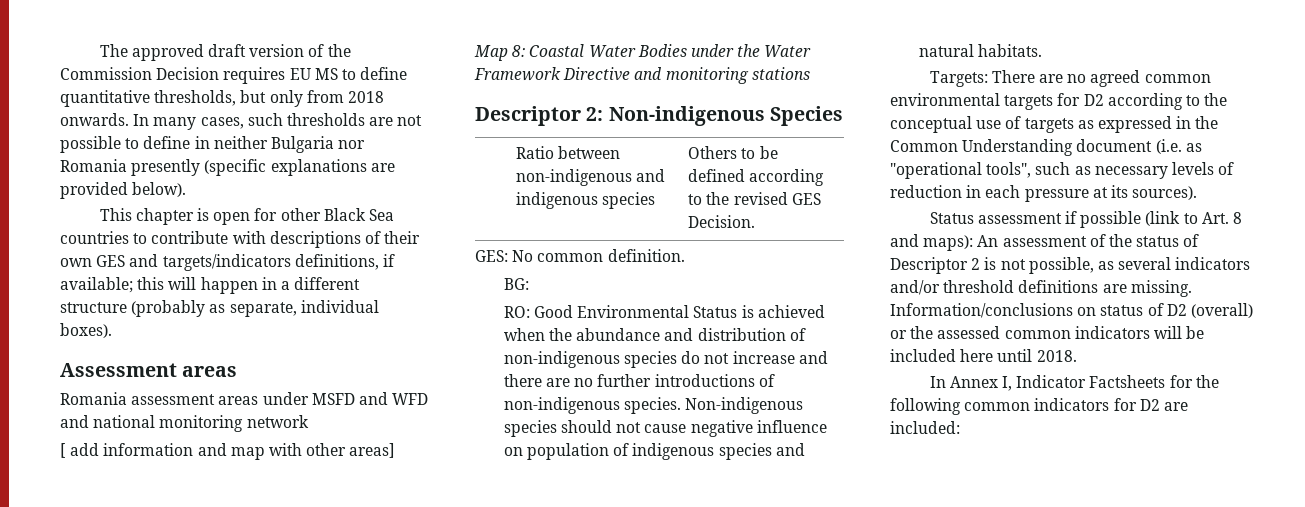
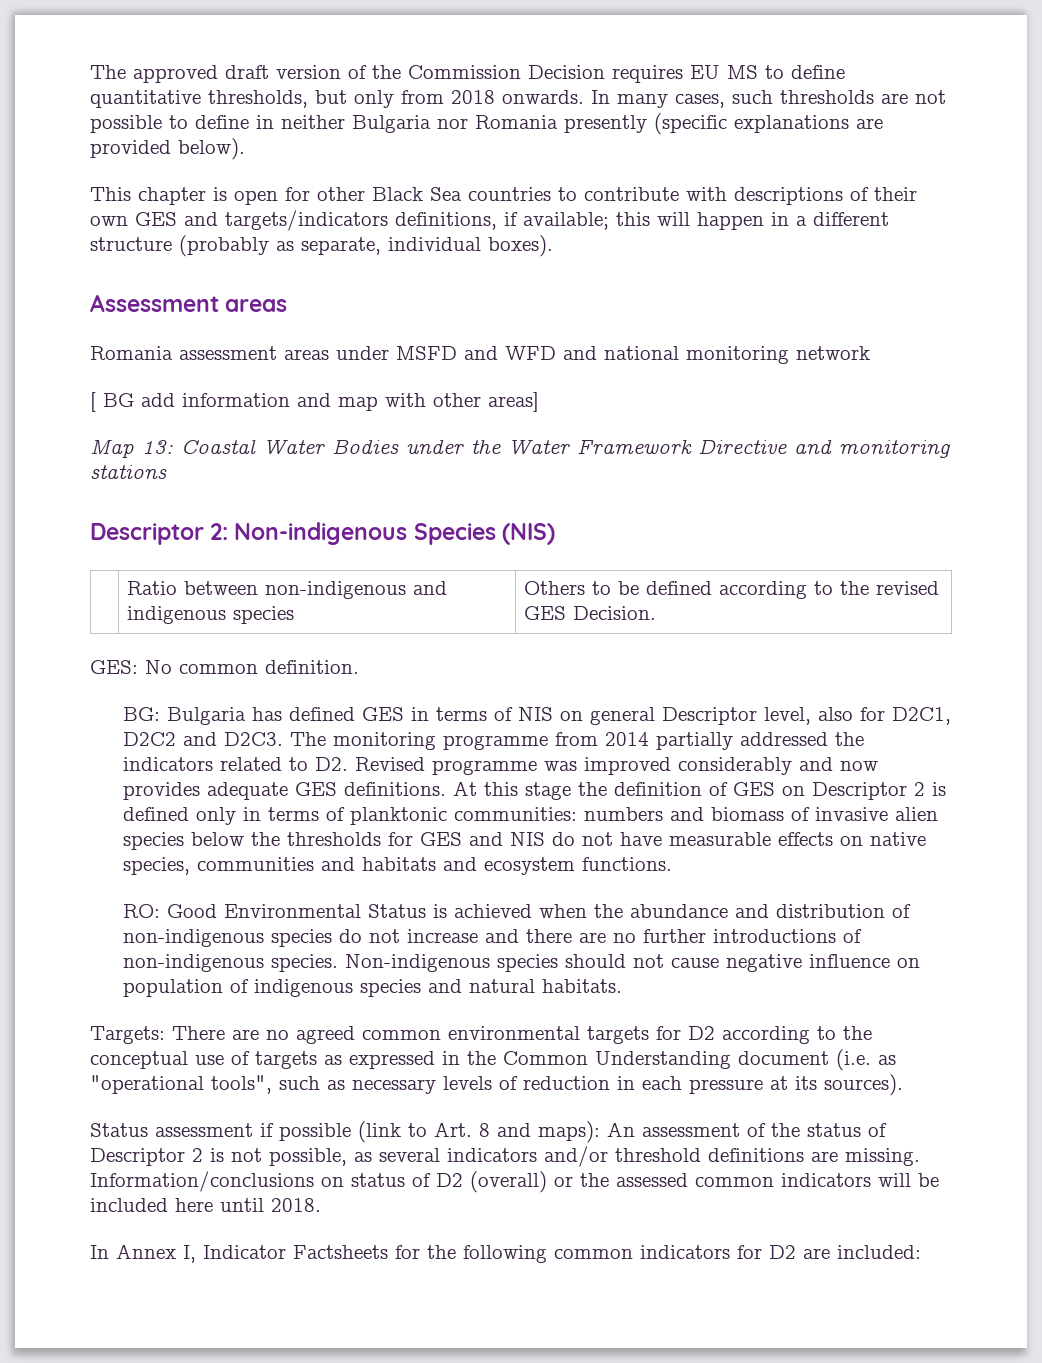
- [ add information and map with other areas]
+ [ BG add information and map with other areas]
- Map 8: Coastal Water Bodies under the Water Framework Directive and monitoring stations
+ Map 13: Coastal Water Bodies under the Water Framework Directive and monitoring stations
- Descriptor 2: Non-indigenous Species
+ Descriptor 2: Non-indigenous Species (NIS)
- BG:
+ BG: Bulgaria has defined GES in terms of NIS on general Descriptor level, also for D2C1, D2C2 and D2C3. The monitoring programme from 2014 partially addressed the indicators related to D2. Revised programme was improved considerably and now provides adequate GES definitions. At this stage the definition of GES on Descriptor 2 is defined only in terms of planktonic communities: numbers and biomass of invasive alien species below the thresholds for GES and NIS do not have measurable effects on native species, communities and habitats and ecosystem functions.

